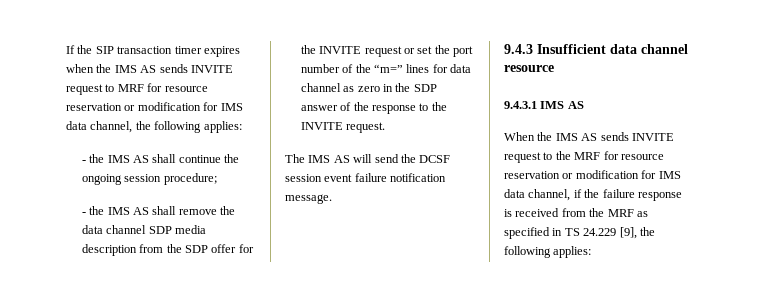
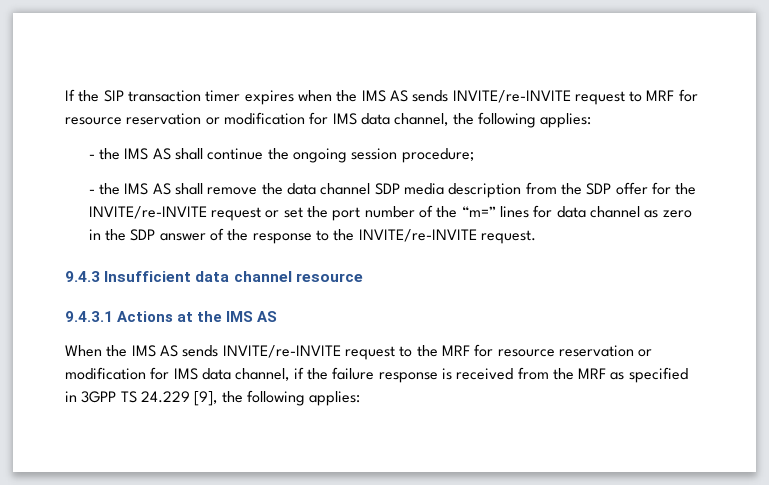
- If the SIP transaction timer expires when the IMS AS sends INVITE request to MRF for resource reservation or modification for IMS data channel, the following applies:
+ If the SIP transaction timer expires when the IMS AS sends INVITE/re-INVITE request to MRF for resource reservation or modification for IMS data channel, the following applies:
- - the IMS AS shall remove the data channel SDP media description from the SDP offer for the INVITE request or set the port number of the “m=” lines for data channel as zero in the SDP answer of the response to the INVITE request.
+ - the IMS AS shall remove the data channel SDP media description from the SDP offer for the INVITE/re-INVITE request or set the port number of the “m=” lines for data channel as zero in the SDP answer of the response to the INVITE/re-INVITE request.
- The IMS AS will send the DCSF session event failure notification message.
- 9.4.3.1 IMS AS
+ 9.4.3.1 Actions at the IMS AS
- When the IMS AS sends INVITE request to the MRF for resource reservation or modification for IMS data channel, if the failure response is received from the MRF as specified in TS 24.229 [9], the following applies:
+ When the IMS AS sends INVITE/re-INVITE request to the MRF for resource reservation or modification for IMS data channel, if the failure response is received from the MRF as specified in 3GPP TS 24.229 [9], the following applies:

